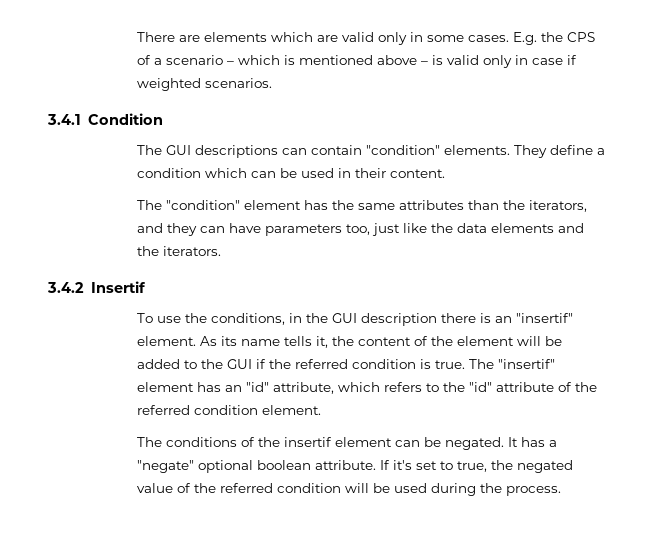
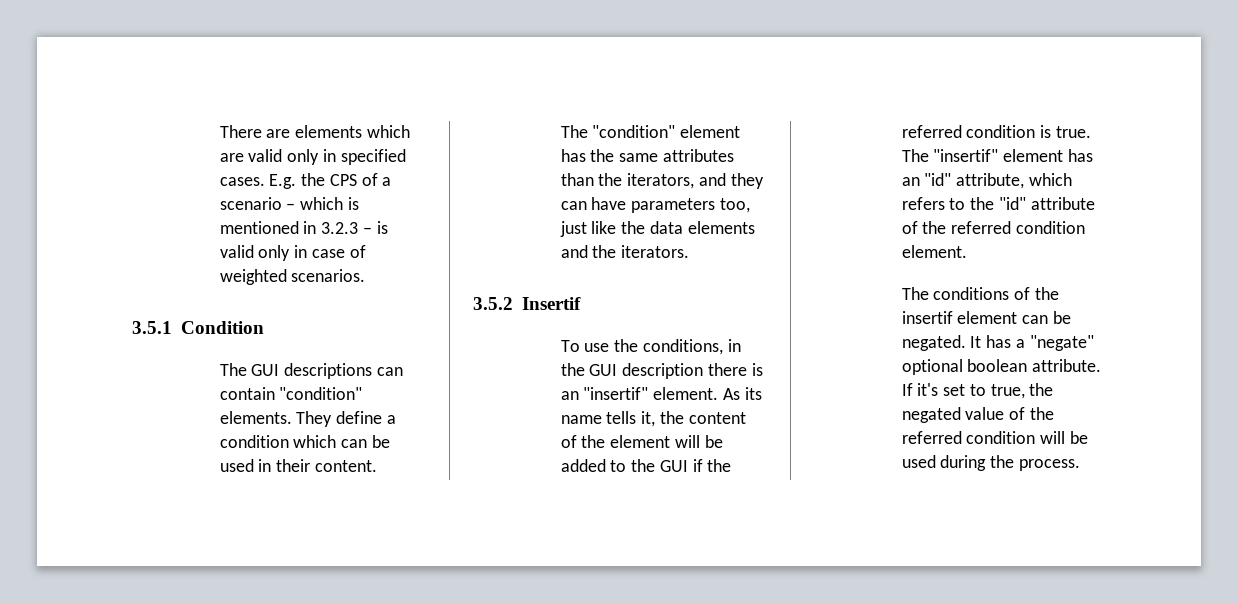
- There are elements which are valid only in some cases.
+ There are elements which are valid only in specified cases.
- E.g. the CPS of a scenario – which is mentioned above – is valid only in case if weighted scenarios.
+ E.g. the CPS of a scenario – which is mentioned in 3.2.3 – is valid only in case of weighted scenarios.
- 3.4.1 Condition
+ 3.5.1 Condition
- 3.4.2 Insertif
+ 3.5.2 Insertif

